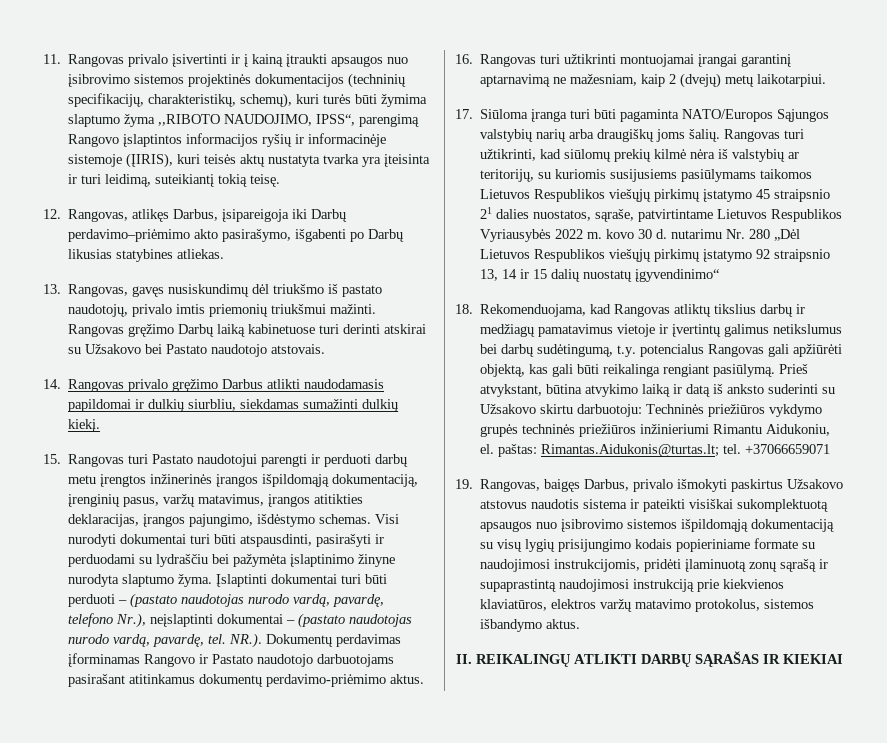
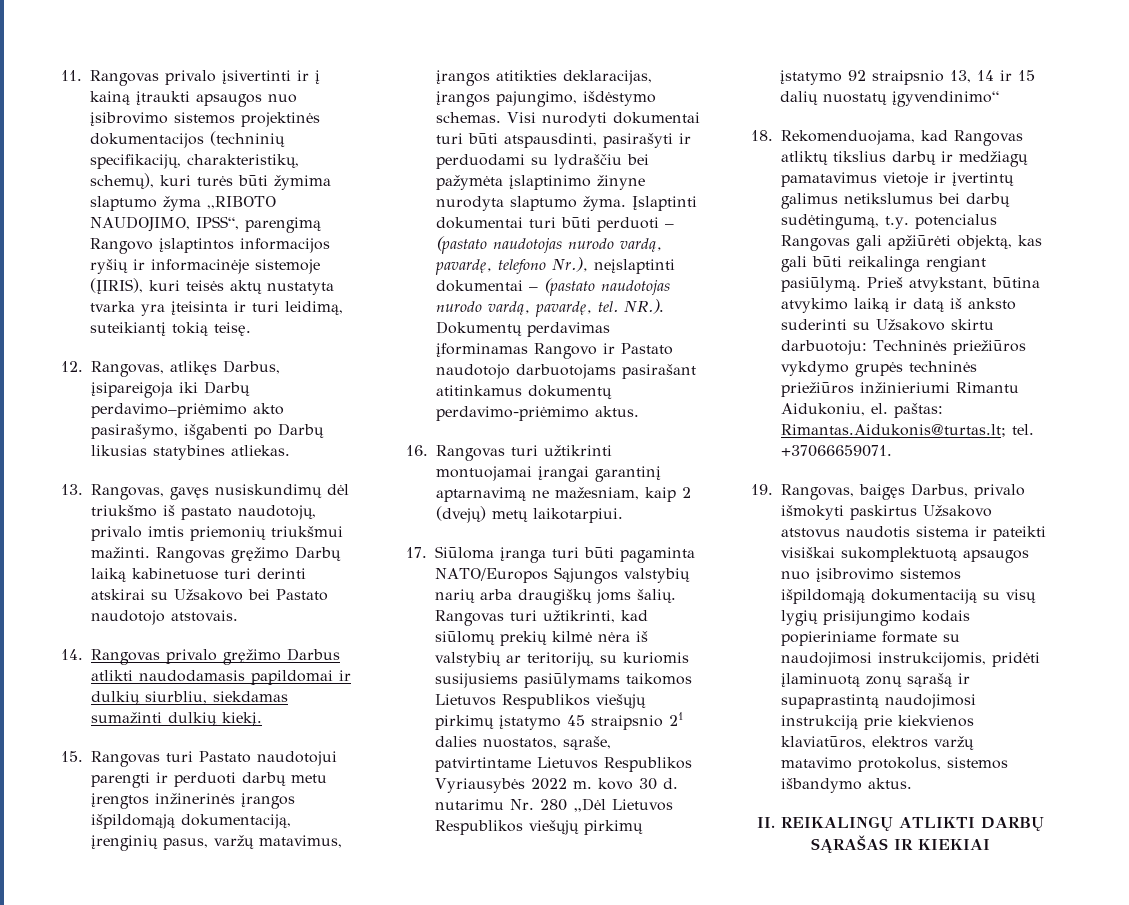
- +37066659071
+ +37066659071.

